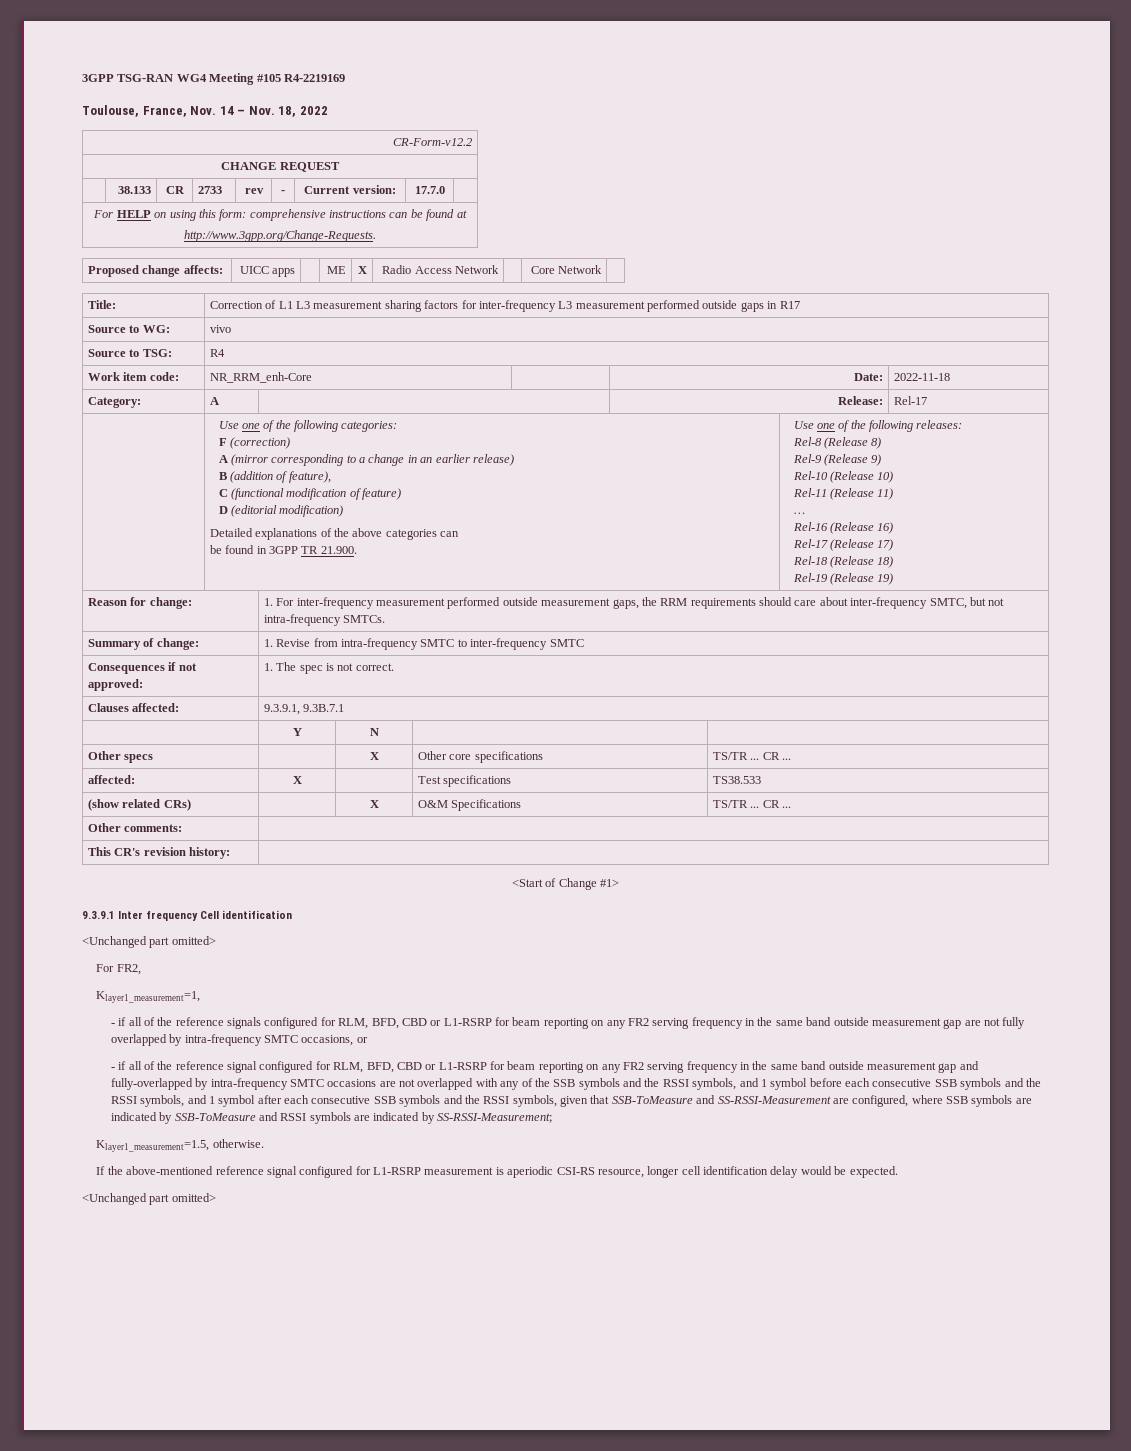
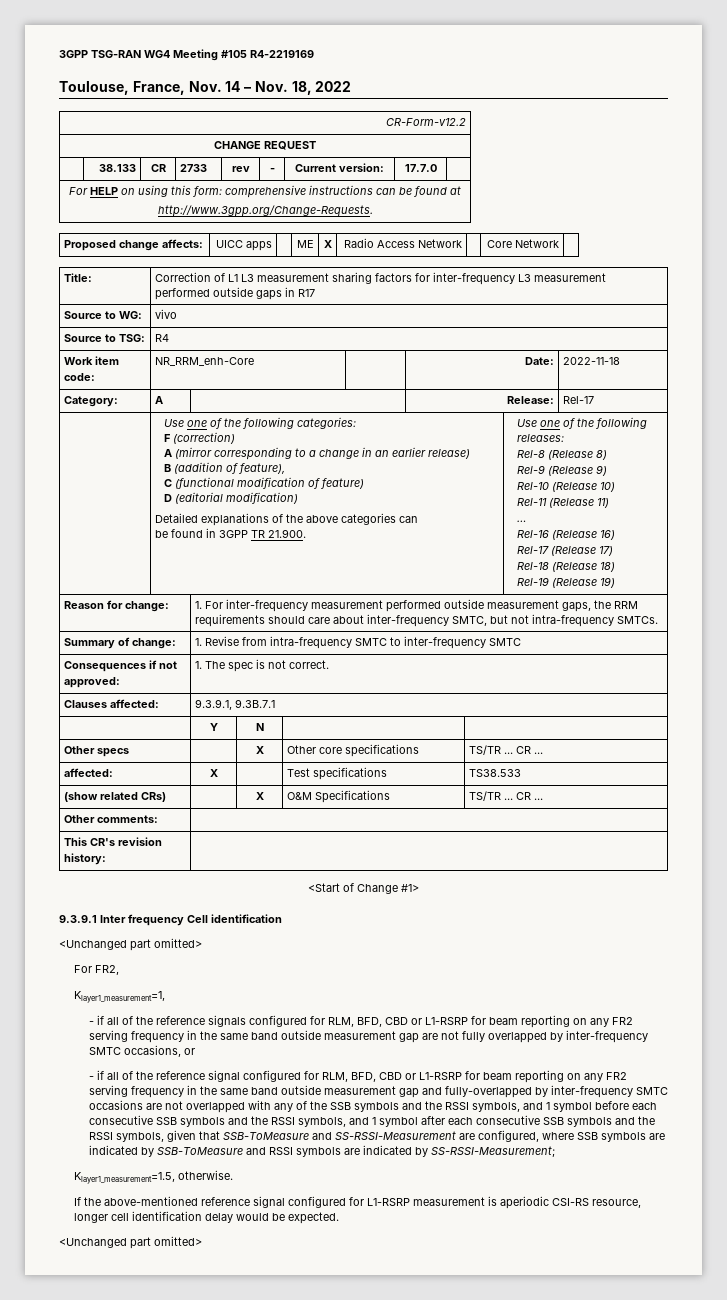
- - if all of the reference signals configured for RLM, BFD, CBD or L1-RSRP for beam reporting on any FR2 serving frequency in the same band outside measurement gap are not fully overlapped by intra-frequency SMTC occasions, or
+ - if all of the reference signals configured for RLM, BFD, CBD or L1-RSRP for beam reporting on any FR2 serving frequency in the same band outside measurement gap are not fully overlapped by inter-frequency SMTC occasions, or
- - if all of the reference signal configured for RLM, BFD, CBD or L1-RSRP for beam reporting on any FR2 serving frequency in the same band outside measurement gap and fully-overlapped by intra-frequency SMTC occasions are not overlapped with any of the SSB symbols and the RSSI symbols, and 1 symbol before each consecutive SSB symbols and the RSSI symbols, and 1 symbol after each consecutive SSB symbols and the RSSI symbols, given that SSB-ToMeasure and SS-RSSI-Measurement are configured, where SSB symbols are indicated by SSB-ToMeasure and RSSI symbols are indicated by SS-RSSI-Measurement;
+ - if all of the reference signal configured for RLM, BFD, CBD or L1-RSRP for beam reporting on any FR2 serving frequency in the same band outside measurement gap and fully-overlapped by inter-frequency SMTC occasions are not overlapped with any of the SSB symbols and the RSSI symbols, and 1 symbol before each consecutive SSB symbols and the RSSI symbols, and 1 symbol after each consecutive SSB symbols and the RSSI symbols, given that SSB-ToMeasure and SS-RSSI-Measurement are configured, where SSB symbols are indicated by SSB-ToMeasure and RSSI symbols are indicated by SS-RSSI-Measurement;

